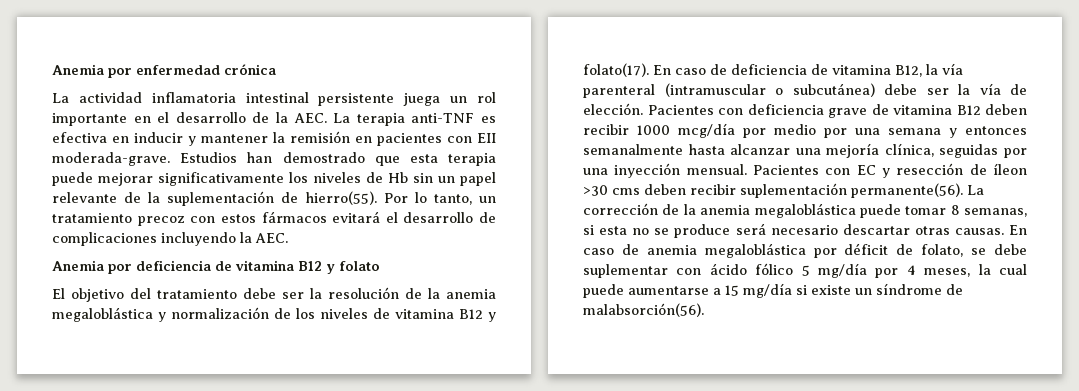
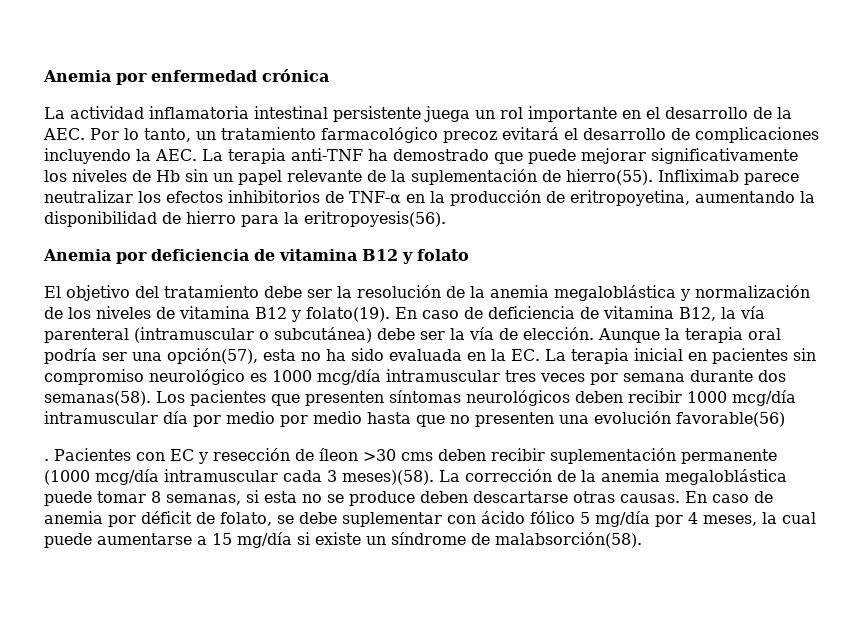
- La actividad inflamatoria intestinal persistente juega un rol importante en el desarrollo de la AEC. La terapia anti-TNF es efectiva en inducir y mantener la remisión en pacientes con EII moderada-grave. Estudios han demostrado que esta terapia puede mejorar significativamente los niveles de Hb sin un papel relevante de la suplementación de hierro(55).
+ La actividad inflamatoria intestinal persistente juega un rol importante en el desarrollo de la AEC. Por lo tanto, un tratamiento farmacológico precoz evitará el desarrollo de complicaciones incluyendo la AEC. La terapia anti-TNF ha demostrado que puede mejorar significativamente los niveles de Hb sin un papel relevante de la suplementación de hierro(55).
- Por lo tanto, un tratamiento precoz con estos fármacos evitará el desarrollo de complicaciones incluyendo la AEC.
+ Infliximab parece neutralizar los efectos inhibitorios de TNF-α en la producción de eritropoyetina, aumentando la disponibilidad de hierro para la eritropoyesis(56).
- El objetivo del tratamiento debe ser la resolución de la anemia megaloblástica y normalización de los niveles de vitamina B12 y folato(17).
+ El objetivo del tratamiento debe ser la resolución de la anemia megaloblástica y normalización de los niveles de vitamina B12 y folato(19).
- Pacientes con deficiencia grave de vitamina B12 deben recibir 1000 mcg/día por medio por una semana y entonces semanalmente hasta alcanzar una mejoría clínica, seguidas por una inyección mensual.
+ Aunque la terapia oral podría ser una opción(57), esta no ha sido evaluada en la EC. La terapia inicial en pacientes sin compromiso neurológico es 1000 mcg/día intramuscular tres veces por semana durante dos semanas(58). Los pacientes que presenten síntomas neurológicos deben recibir 1000 mcg/día intramuscular día por medio por medio hasta que no presenten una evolución favorable(56)
+ .
- Pacientes con EC y resección de íleon >30 cms deben recibir suplementación permanente(56).
+ Pacientes con EC y resección de íleon >30 cms deben recibir suplementación permanente (1000 mcg/día intramuscular cada 3 meses)(58).
- La corrección de la anemia megaloblástica puede tomar 8 semanas, si esta no se produce será necesario descartar otras causas.
+ La corrección de la anemia megaloblástica puede tomar 8 semanas, si esta no se produce deben descartarse otras causas.
- En caso de anemia megaloblástica por déficit de folato, se debe suplementar con ácido fólico 5 mg/día por 4 meses, la cual puede aumentarse a 15 mg/día si existe un síndrome de malabsorción(56).
+ En caso de anemia por déficit de folato, se debe suplementar con ácido fólico 5 mg/día por 4 meses, la cual puede aumentarse a 15 mg/día si existe un síndrome de malabsorción(58).

